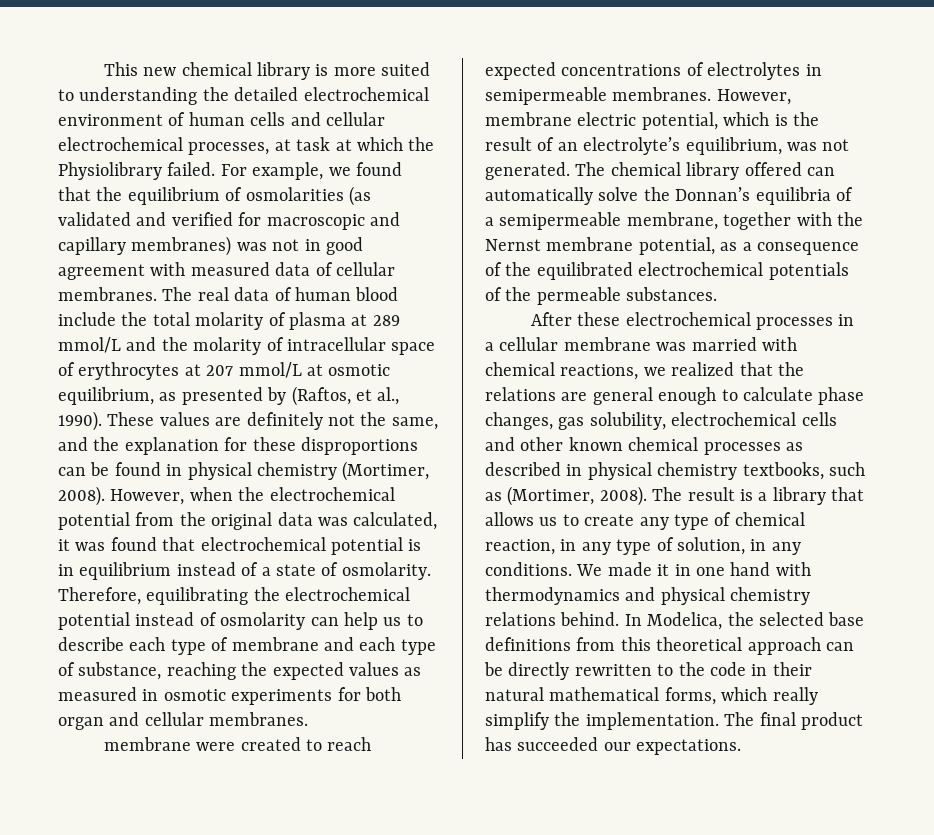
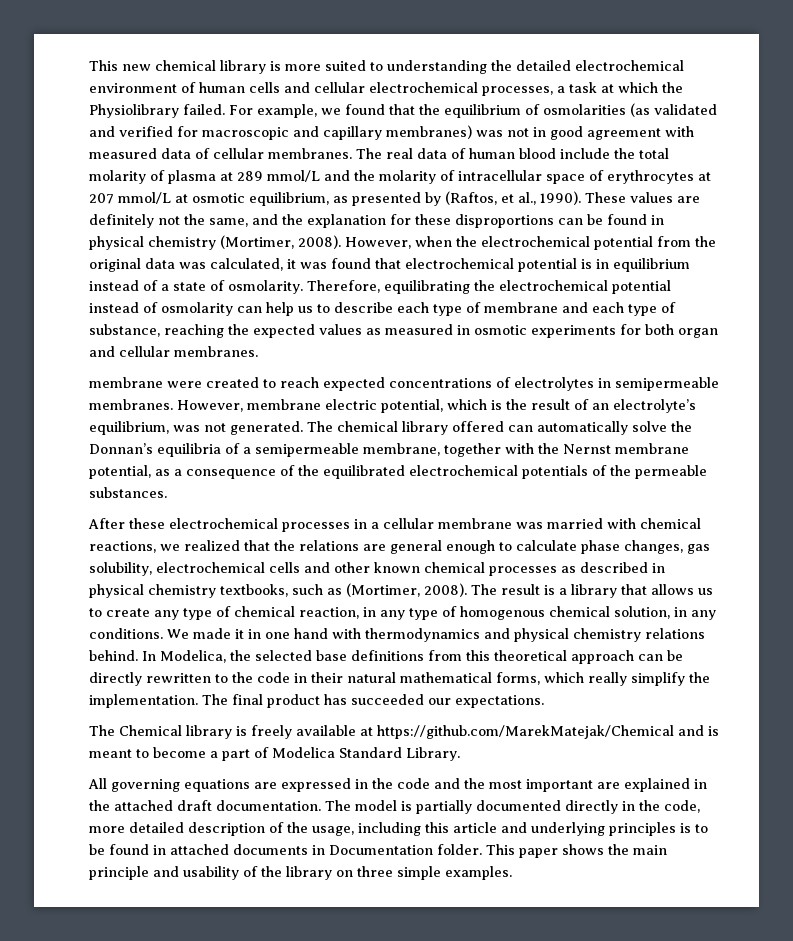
- This new chemical library is more suited to understanding the detailed electrochemical environment of human cells and cellular electrochemical processes, at task at which the Physiolibrary failed.
+ This new chemical library is more suited to understanding the detailed electrochemical environment of human cells and cellular electrochemical processes, a task at which the Physiolibrary failed.
- The result is a library that allows us to create any type of chemical reaction, in any type of solution, in any conditions.
+ The result is a library that allows us to create any type of chemical reaction, in any type of homogenous chemical solution, in any conditions.
+ The Chemical library is freely available at https://github.com/MarekMatejak/Chemical and is meant to become a part of Modelica Standard Library.
+ All governing equations are expressed in the code and the most important are explained in the attached draft documentation. The model is partially documented directly in the code, more detailed description of the usage, including this article and underlying principles is to be found in attached documents in Documentation folder. This paper shows the main principle and usability of the library on three simple examples.

